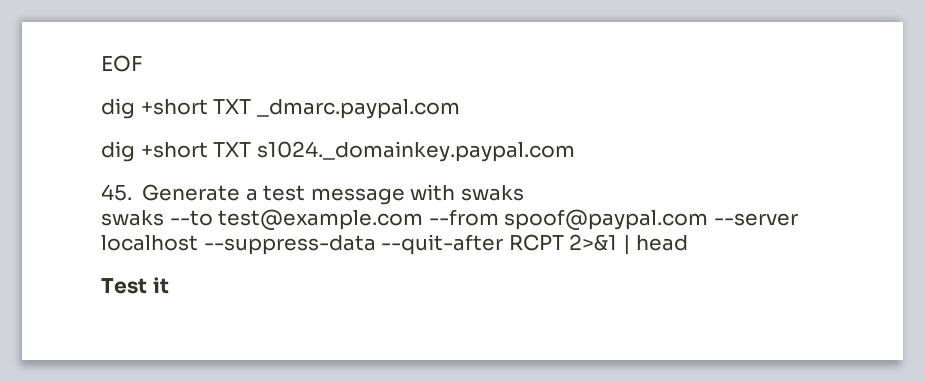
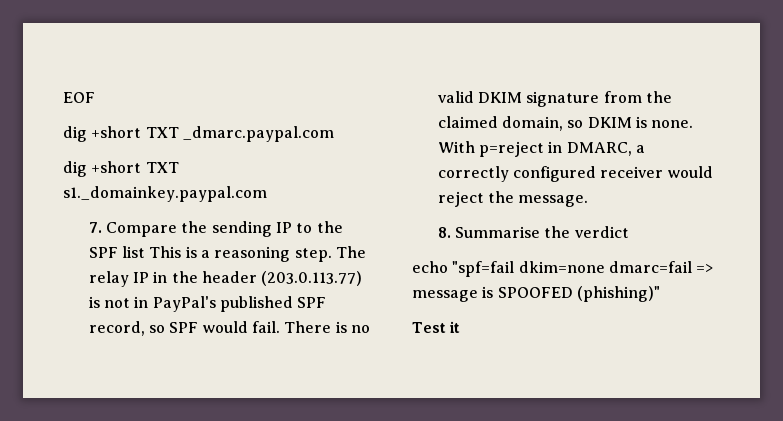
- dig +short TXT s1024._domainkey.paypal.com
- 45. Generate a test message with swaks
- swaks --to test@example.com --from spoof@paypal.com --server localhost --suppress-data --quit-after RCPT 2>&1 | head
+ dig +short TXT s1._domainkey.paypal.com
+ 7. Compare the sending IP to the SPF list This is a reasoning step. The relay IP in the header (203.0.113.77) is not in PayPal's published SPF record, so SPF would fail. There is no valid DKIM signature from the claimed domain, so DKIM is none. With p=reject in DMARC, a correctly configured receiver would reject the message.
+ 8. Summarise the verdict
+ echo "spf=fail dkim=none dmarc=fail => message is SPOOFED (phishing)"

